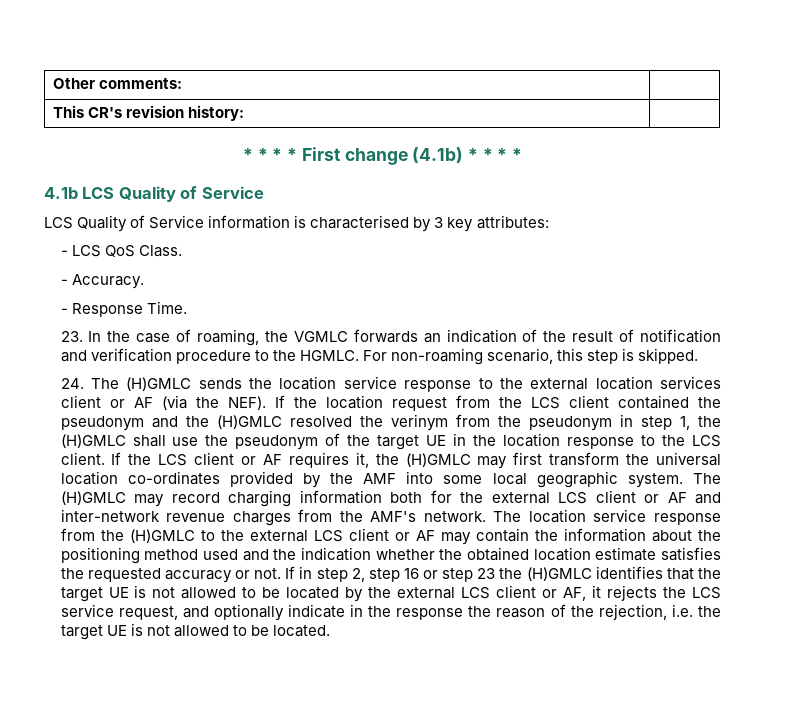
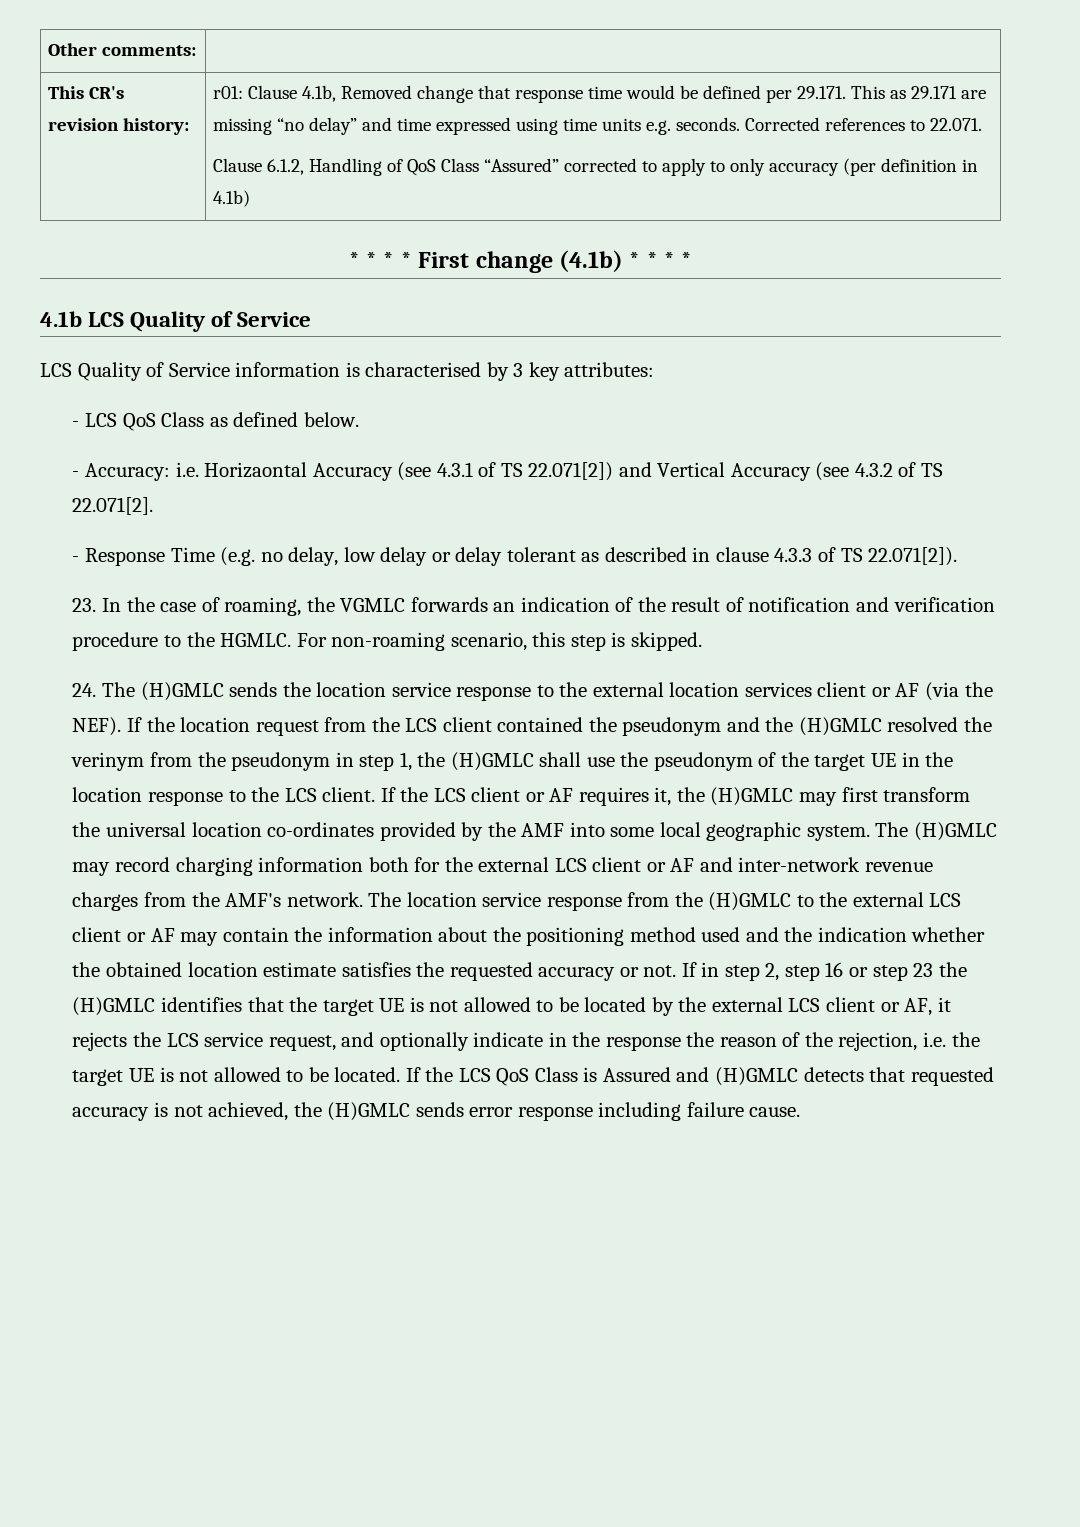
+ r01: Clause 4.1b, Removed change that response time would be defined per 29.171. This as 29.171 are missing “no delay” and time expressed using time units e.g. seconds. Corrected references to 22.071.
+ Clause 6.1.2, Handling of QoS Class “Assured” corrected to apply to only accuracy (per definition in 4.1b)
- - LCS QoS Class.
- - Accuracy.
- - Response Time.
+ - LCS QoS Class as defined below.
+ - Accuracy: i.e. Horizaontal Accuracy (see 4.3.1 of TS 22.071[2]) and Vertical Accuracy (see 4.3.2 of TS 22.071[2].
+ - Response Time (e.g. no delay, low delay or delay tolerant as described in clause 4.3.3 of TS 22.071[2]).
+ If the LCS QoS Class is Assured and (H)GMLC detects that requested accuracy is not achieved, the (H)GMLC sends error response including failure cause.

